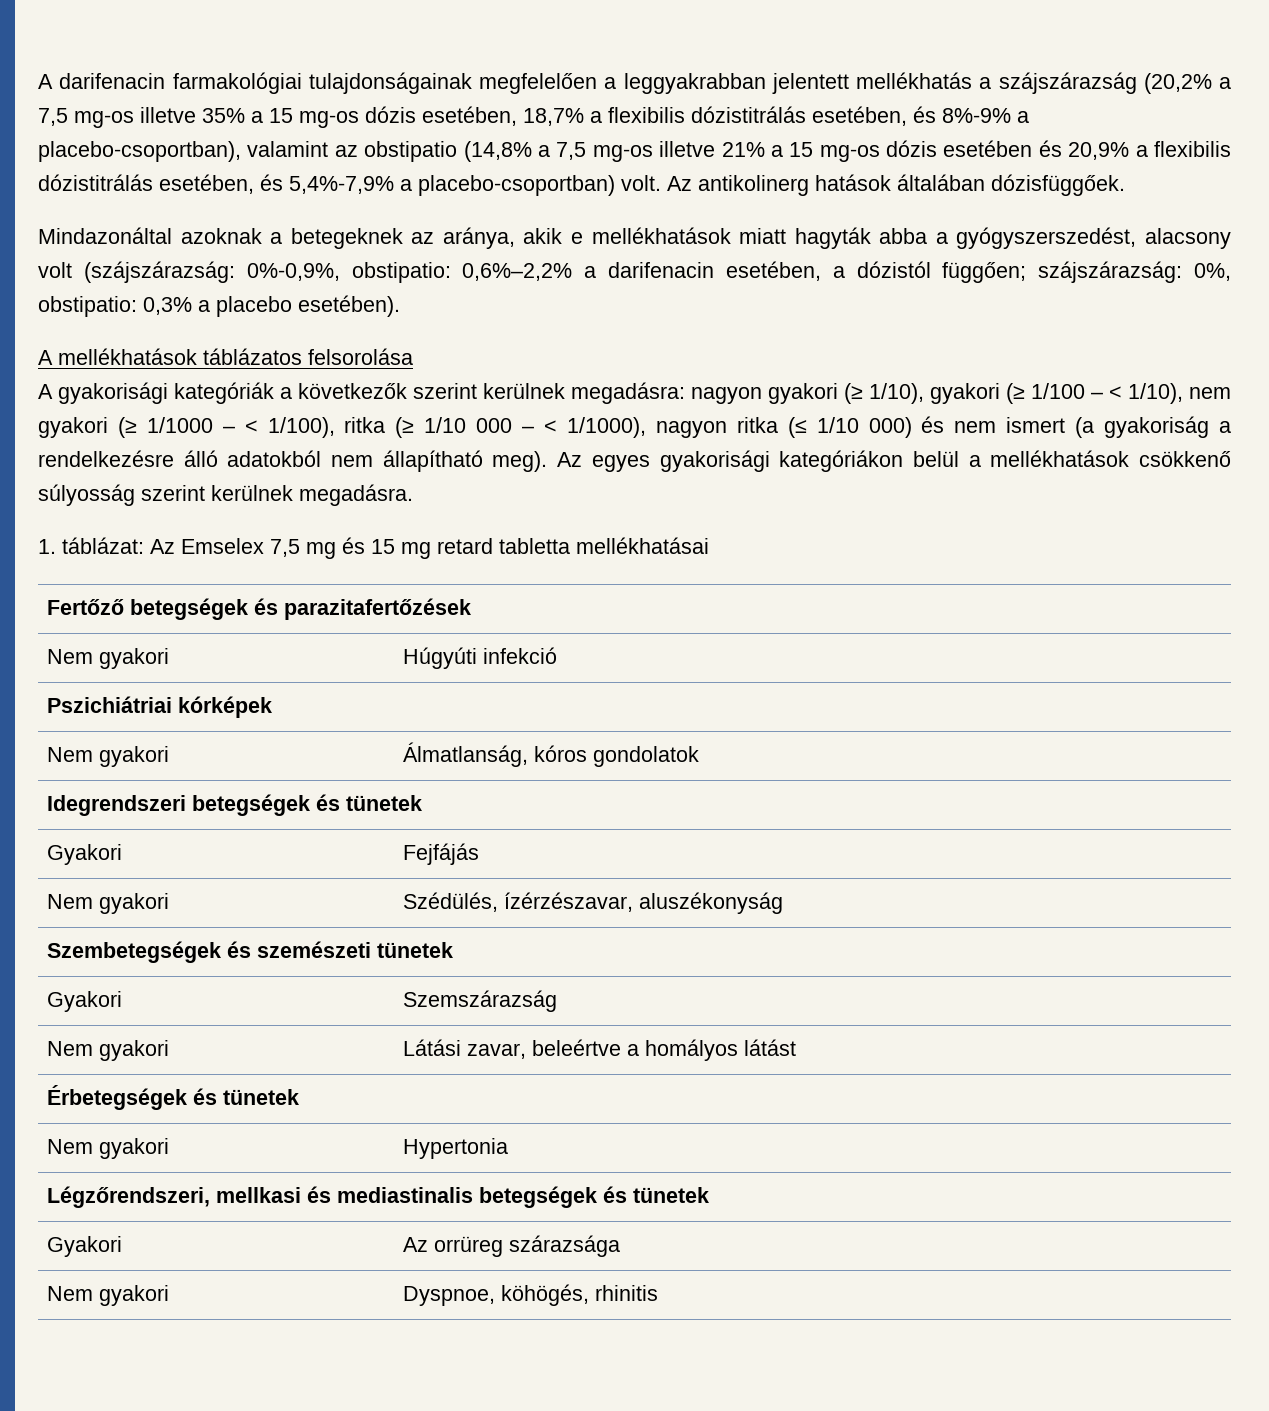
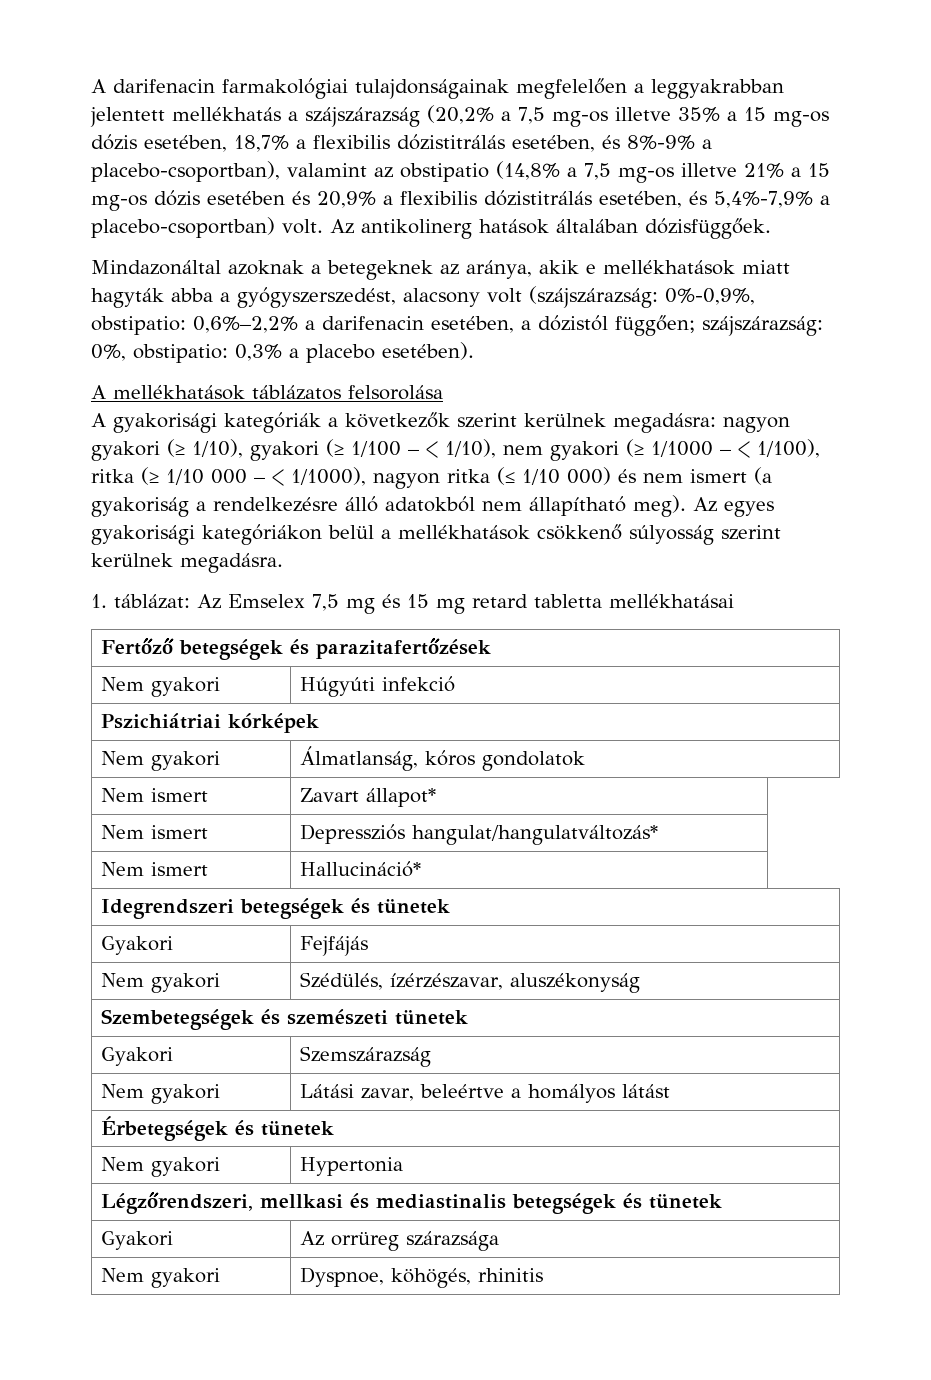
+ Nem ismert | Zavart állapot*
+ Nem ismert | Depressziós hangulat/hangulatváltozás*
+ Nem ismert | Hallucináció*

